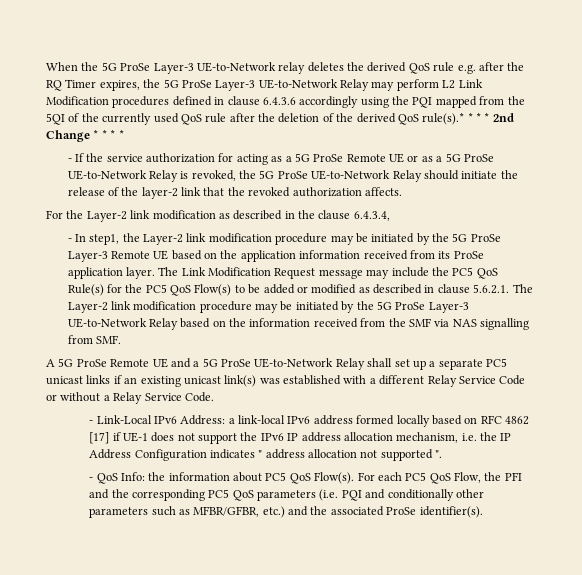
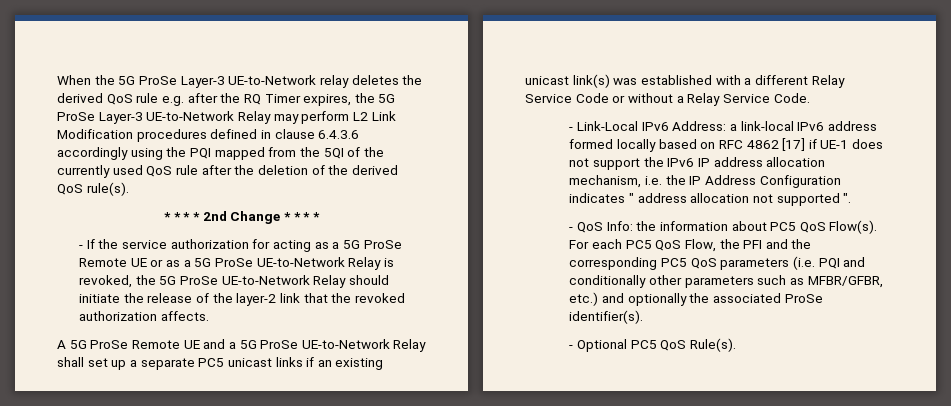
- When the 5G ProSe Layer-3 UE-to-Network relay deletes the derived QoS rule e.g. after the RQ Timer expires, the 5G ProSe Layer-3 UE-to-Network Relay may perform L2 Link Modification procedures defined in clause 6.4.3.6 accordingly using the PQI mapped from the 5QI of the currently used QoS rule after the deletion of the derived QoS rule(s).* * * * 2nd Change * * * *
+ When the 5G ProSe Layer-3 UE-to-Network relay deletes the derived QoS rule e.g. after the RQ Timer expires, the 5G ProSe Layer-3 UE-to-Network Relay may perform L2 Link Modification procedures defined in clause 6.4.3.6 accordingly using the PQI mapped from the 5QI of the currently used QoS rule after the deletion of the derived QoS rule(s).
+ * * * * 2nd Change * * * *
- For the Layer-2 link modification as described in the clause 6.4.3.4,
- - In step1, the Layer-2 link modification procedure may be initiated by the 5G ProSe Layer-3 Remote UE based on the application information received from its ProSe application layer. The Link Modification Request message may include the PC5 QoS Rule(s) for the PC5 QoS Flow(s) to be added or modified as described in clause 5.6.2.1. The Layer-2 link modification procedure may be initiated by the 5G ProSe Layer-3 UE-to-Network Relay based on the information received from the SMF via NAS signalling from SMF.
- For each PC5 QoS Flow, the PFI and the corresponding PC5 QoS parameters (i.e. PQI and conditionally other parameters such as MFBR/GFBR, etc.) and the associated ProSe identifier(s).
+ For each PC5 QoS Flow, the PFI and the corresponding PC5 QoS parameters (i.e. PQI and conditionally other parameters such as MFBR/GFBR, etc.) and optionally the associated ProSe identifier(s).
+ - Optional PC5 QoS Rule(s).

